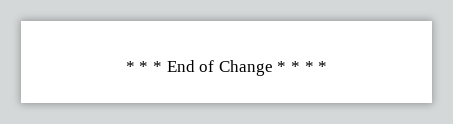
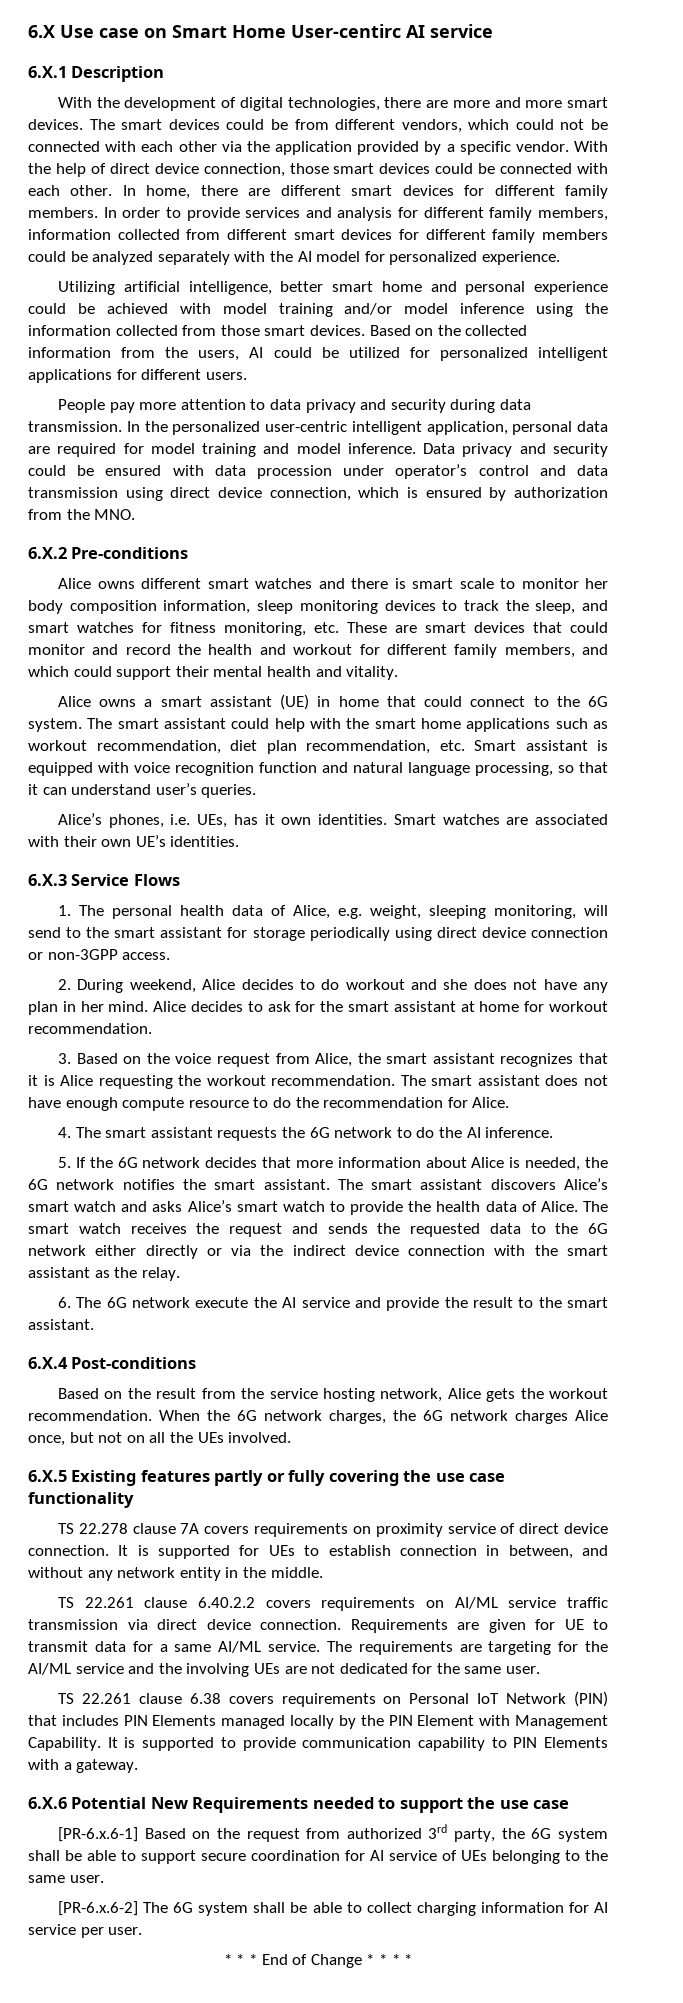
+ 6.X Use case on Smart Home User-centirc AI service
+ 6.X.1 Description
+ With the development of digital technologies, there are more and more smart devices. The smart devices could be from different vendors, which could not be connected with each other via the application provided by a specific vendor. With the help of direct device connection, those smart devices could be connected with each other. In home, there are different smart devices for different family members. In order to provide services and analysis for different family members, information collected from different smart devices for different family members could be analyzed separately with the AI model for personalized experience.
+ Utilizing artificial intelligence, better smart home and personal experience could be achieved with model training and/or model inference using the information collected from those smart devices. Based on the collected information from the users, AI could be utilized for personalized intelligent applications for different users.
+ People pay more attention to data privacy and security during data transmission. In the personalized user-centric intelligent application, personal data are required for model training and model inference. Data privacy and security could be ensured with data procession under operator’s control and data transmission using direct device connection, which is ensured by authorization from the MNO.
+ 6.X.2 Pre-conditions
+ Alice owns different smart watches and there is smart scale to monitor her body composition information, sleep monitoring devices to track the sleep, and smart watches for fitness monitoring, etc. These are smart devices that could monitor and record the health and workout for different family members, and which could support their mental health and vitality.
+ Alice owns a smart assistant (UE) in home that could connect to the 6G system. The smart assistant could help with the smart home applications such as workout recommendation, diet plan recommendation, etc. Smart assistant is equipped with voice recognition function and natural language processing, so that it can understand user’s queries.
+ Alice’s phones, i.e. UEs, has it own identities. Smart watches are associated with their own UE’s identities.
+ 6.X.3 Service Flows
+ 1. The personal health data of Alice, e.g. weight, sleeping monitoring, will send to the smart assistant for storage periodically using direct device connection or non-3GPP access.
+ 2. During weekend, Alice decides to do workout and she does not have any plan in her mind. Alice decides to ask for the smart assistant at home for workout recommendation.
+ 3. Based on the voice request from Alice, the smart assistant recognizes that it is Alice requesting the workout recommendation. The smart assistant does not have enough compute resource to do the recommendation for Alice.
+ 4. The smart assistant requests the 6G network to do the AI inference.
+ 5. If the 6G network decides that more information about Alice is needed, the 6G network notifies the smart assistant. The smart assistant discovers Alice’s smart watch and asks Alice’s smart watch to provide the health data of Alice. The smart watch receives the request and sends the requested data to the 6G network either directly or via the indirect device connection with the smart assistant as the relay.
+ 6. The 6G network execute the AI service and provide the result to the smart assistant.
+ 6.X.4 Post-conditions
+ Based on the result from the service hosting network, Alice gets the workout recommendation. When the 6G network charges, the 6G network charges Alice once, but not on all the UEs involved.
+ 6.X.5 Existing features partly or fully covering the use case functionality
+ TS 22.278 clause 7A covers requirements on proximity service of direct device connection. It is supported for UEs to establish connection in between, and without any network entity in the middle.
+ TS 22.261 clause 6.40.2.2 covers requirements on AI/ML service traffic transmission via direct device connection. Requirements are given for UE to transmit data for a same AI/ML service. The requirements are targeting for the AI/ML service and the involving UEs are not dedicated for the same user.
+ TS 22.261 clause 6.38 covers requirements on Personal IoT Network (PIN) that includes PIN Elements managed locally by the PIN Element with Management Capability. It is supported to provide communication capability to PIN Elements with a gateway.
+ 6.X.6 Potential New Requirements needed to support the use case
+ [PR-6.x.6-1] Based on the request from authorized 3rd party, the 6G system shall be able to support secure coordination for AI service of UEs belonging to the same user.
+ [PR-6.x.6-2] The 6G system shall be able to collect charging information for AI service per user.

